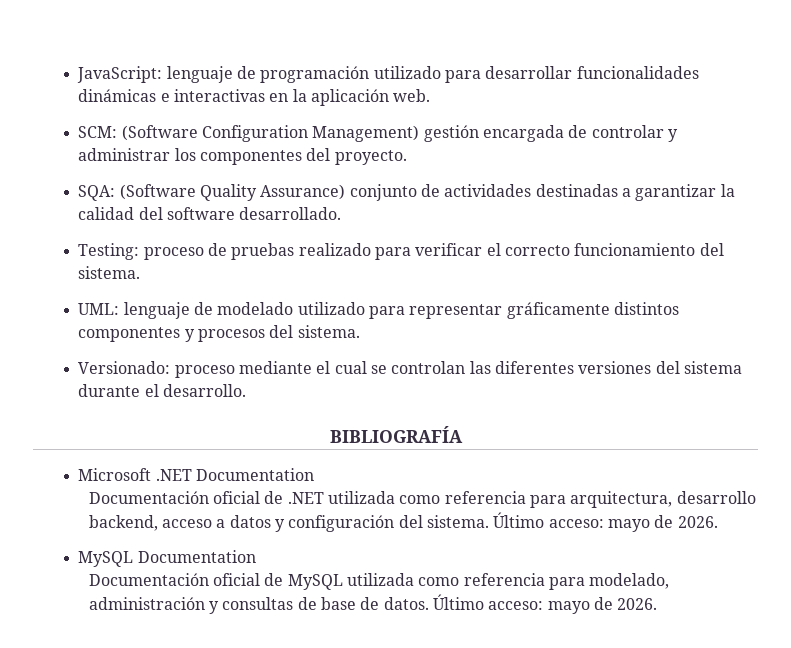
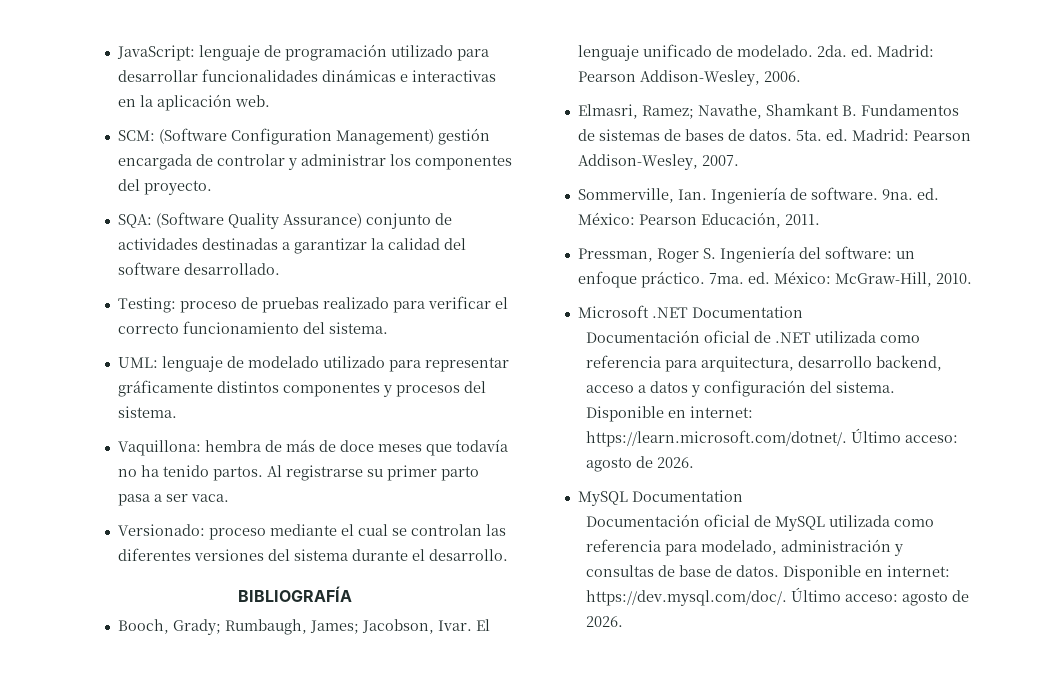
+ Vaquillona: hembra de más de doce meses que todavía no ha tenido partos. Al registrarse su primer parto pasa a ser vaca.
+ Booch, Grady; Rumbaugh, James; Jacobson, Ivar. El lenguaje unificado de modelado. 2da. ed. Madrid: Pearson Addison-Wesley, 2006.
+ Elmasri, Ramez; Navathe, Shamkant B. Fundamentos de sistemas de bases de datos. 5ta. ed. Madrid: Pearson Addison-Wesley, 2007.
+ Sommerville, Ian. Ingeniería de software. 9na. ed. México: Pearson Educación, 2011.
+ Pressman, Roger S. Ingeniería del software: un enfoque práctico. 7ma. ed. México: McGraw-Hill, 2010.
- Documentación oficial de .NET utilizada como referencia para arquitectura, desarrollo backend, acceso a datos y configuración del sistema. Último acceso: mayo de 2026.
+ Documentación oficial de .NET utilizada como referencia para arquitectura, desarrollo backend, acceso a datos y configuración del sistema. Disponible en internet: https://learn.microsoft.com/dotnet/. Último acceso: agosto de 2026.
- Documentación oficial de MySQL utilizada como referencia para modelado, administración y consultas de base de datos. Último acceso: mayo de 2026.
+ Documentación oficial de MySQL utilizada como referencia para modelado, administración y consultas de base de datos. Disponible en internet: https://dev.mysql.com/doc/. Último acceso: agosto de 2026.

